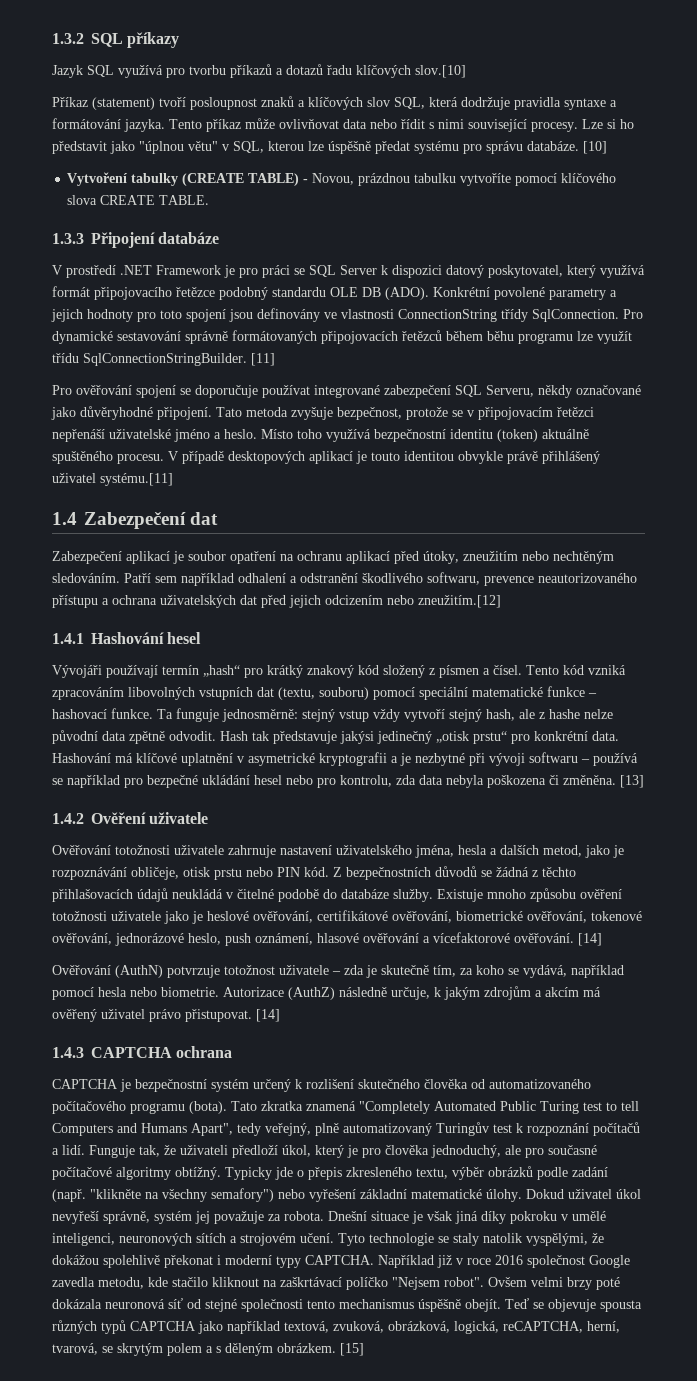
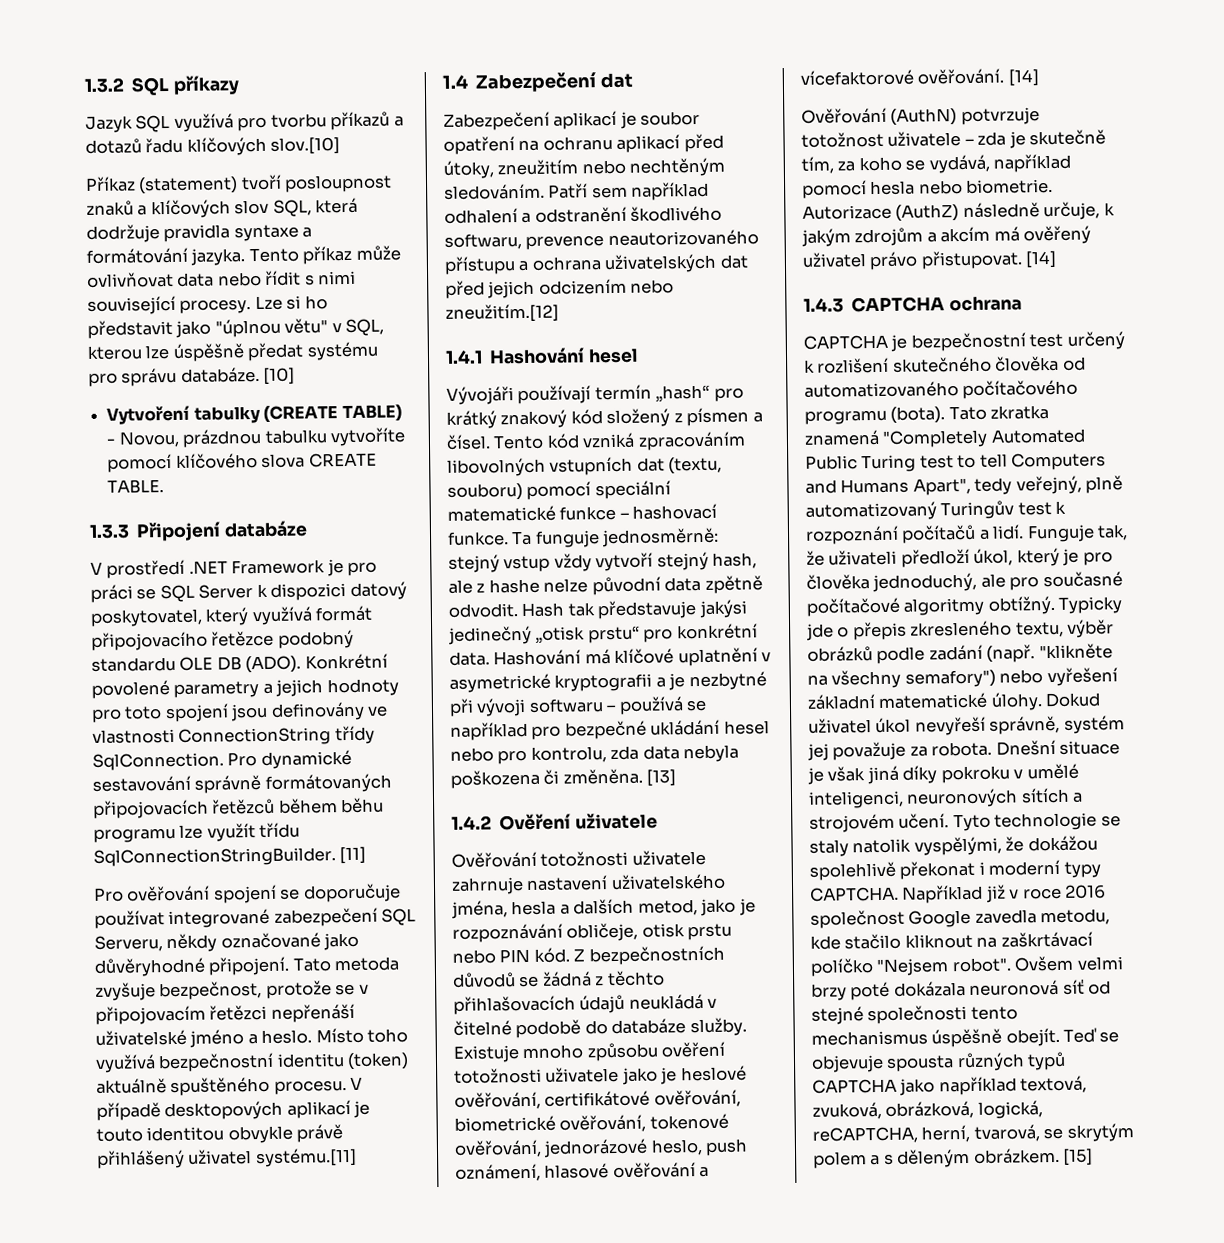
- CAPTCHA je bezpečnostní systém určený k rozlišení skutečného člověka od automatizovaného počítačového programu (bota).
+ CAPTCHA je bezpečnostní test určený k rozlišení skutečného člověka od automatizovaného počítačového programu (bota).

